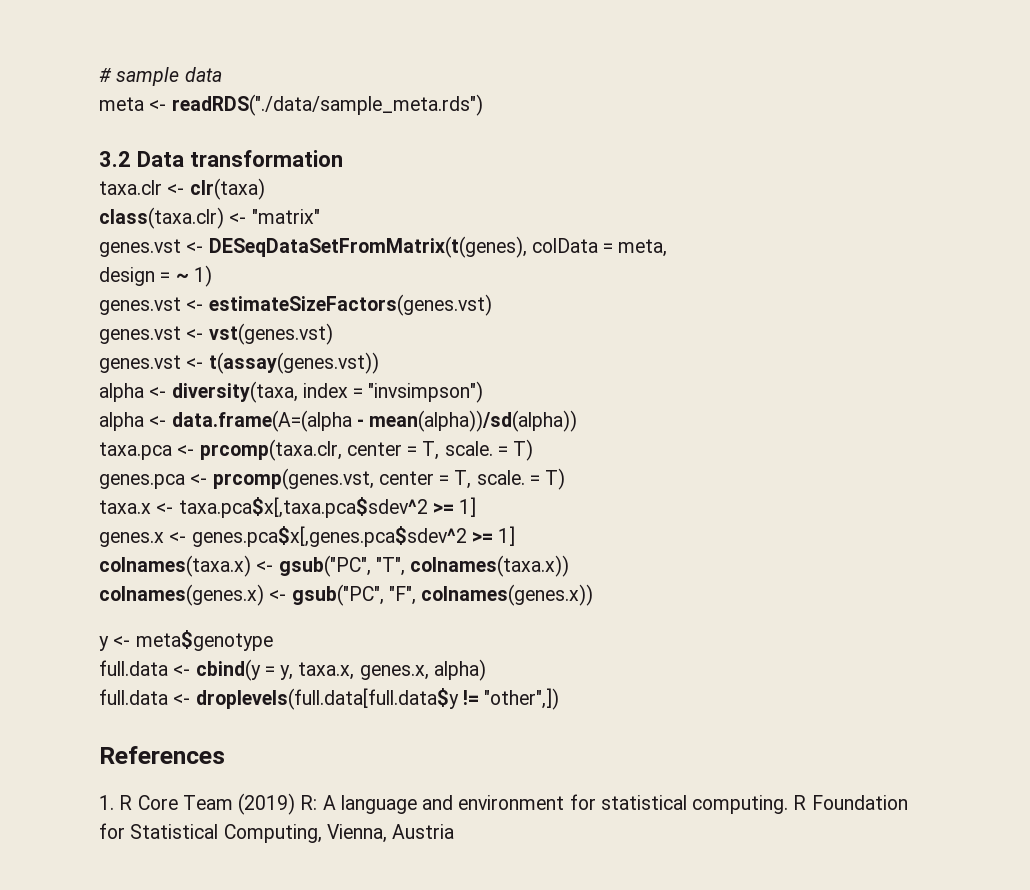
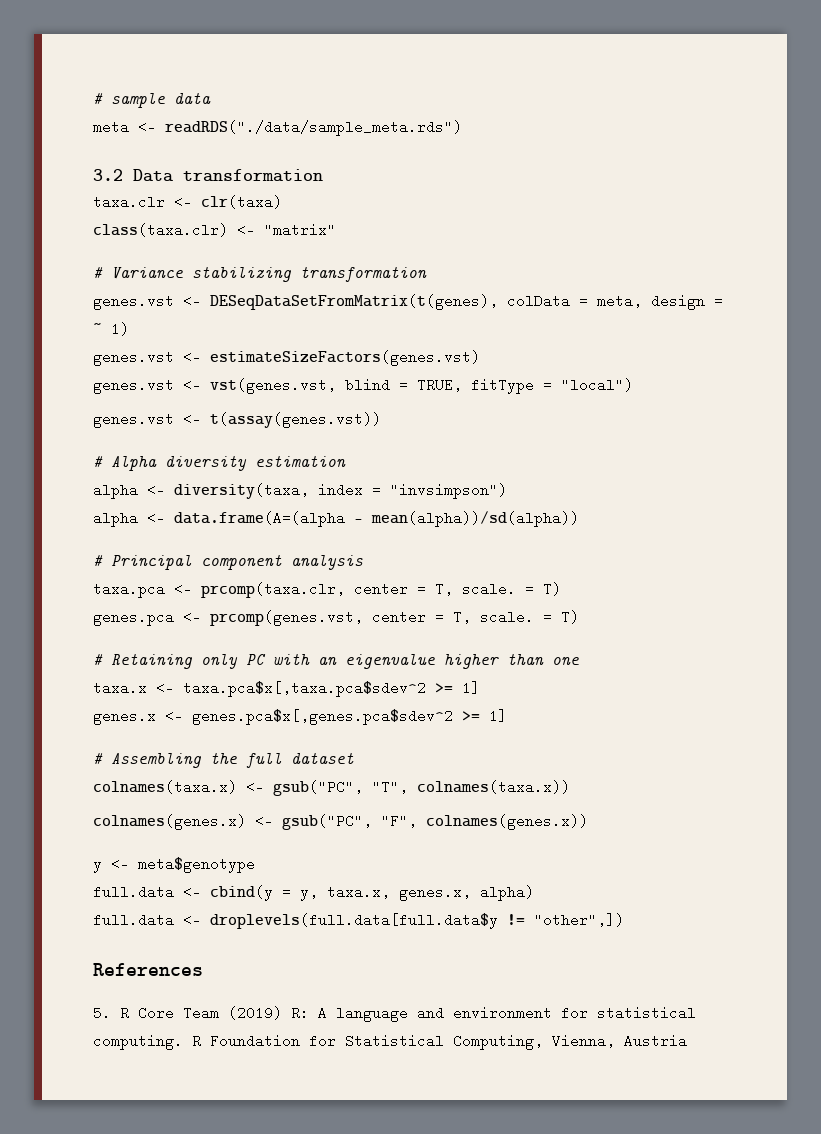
+ # Variance stabilizing transformation
- genes.vst <- DESeqDataSetFromMatrix(t(genes), colData = meta,
- design = ~ 1)
+ genes.vst <- DESeqDataSetFromMatrix(t(genes), colData = meta, design = ~ 1)
- genes.vst <- vst(genes.vst)
+ genes.vst <- vst(genes.vst, blind = TRUE, fitType = "local")
+ # Alpha diversity estimation
+ # Principal component analysis
+ # Retaining only PC with an eigenvalue higher than one
+ # Assembling the full dataset
- 1. R Core Team (2019) R: A language and environment for statistical computing.
+ 5. R Core Team (2019) R: A language and environment for statistical computing.

